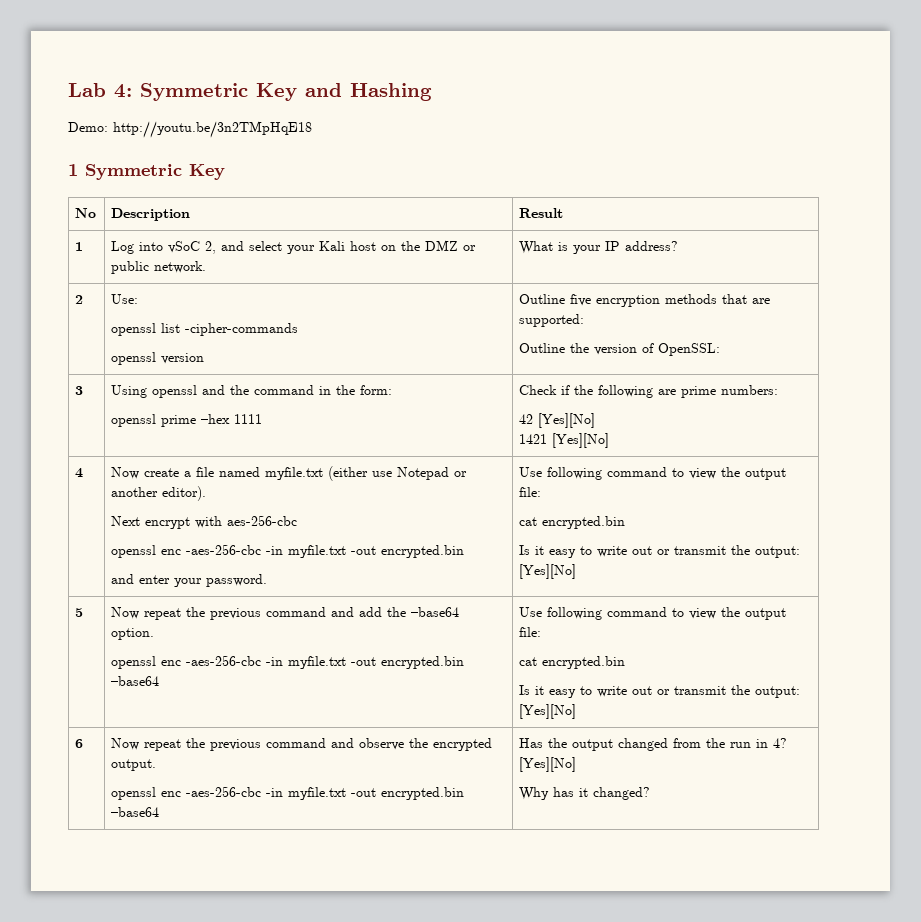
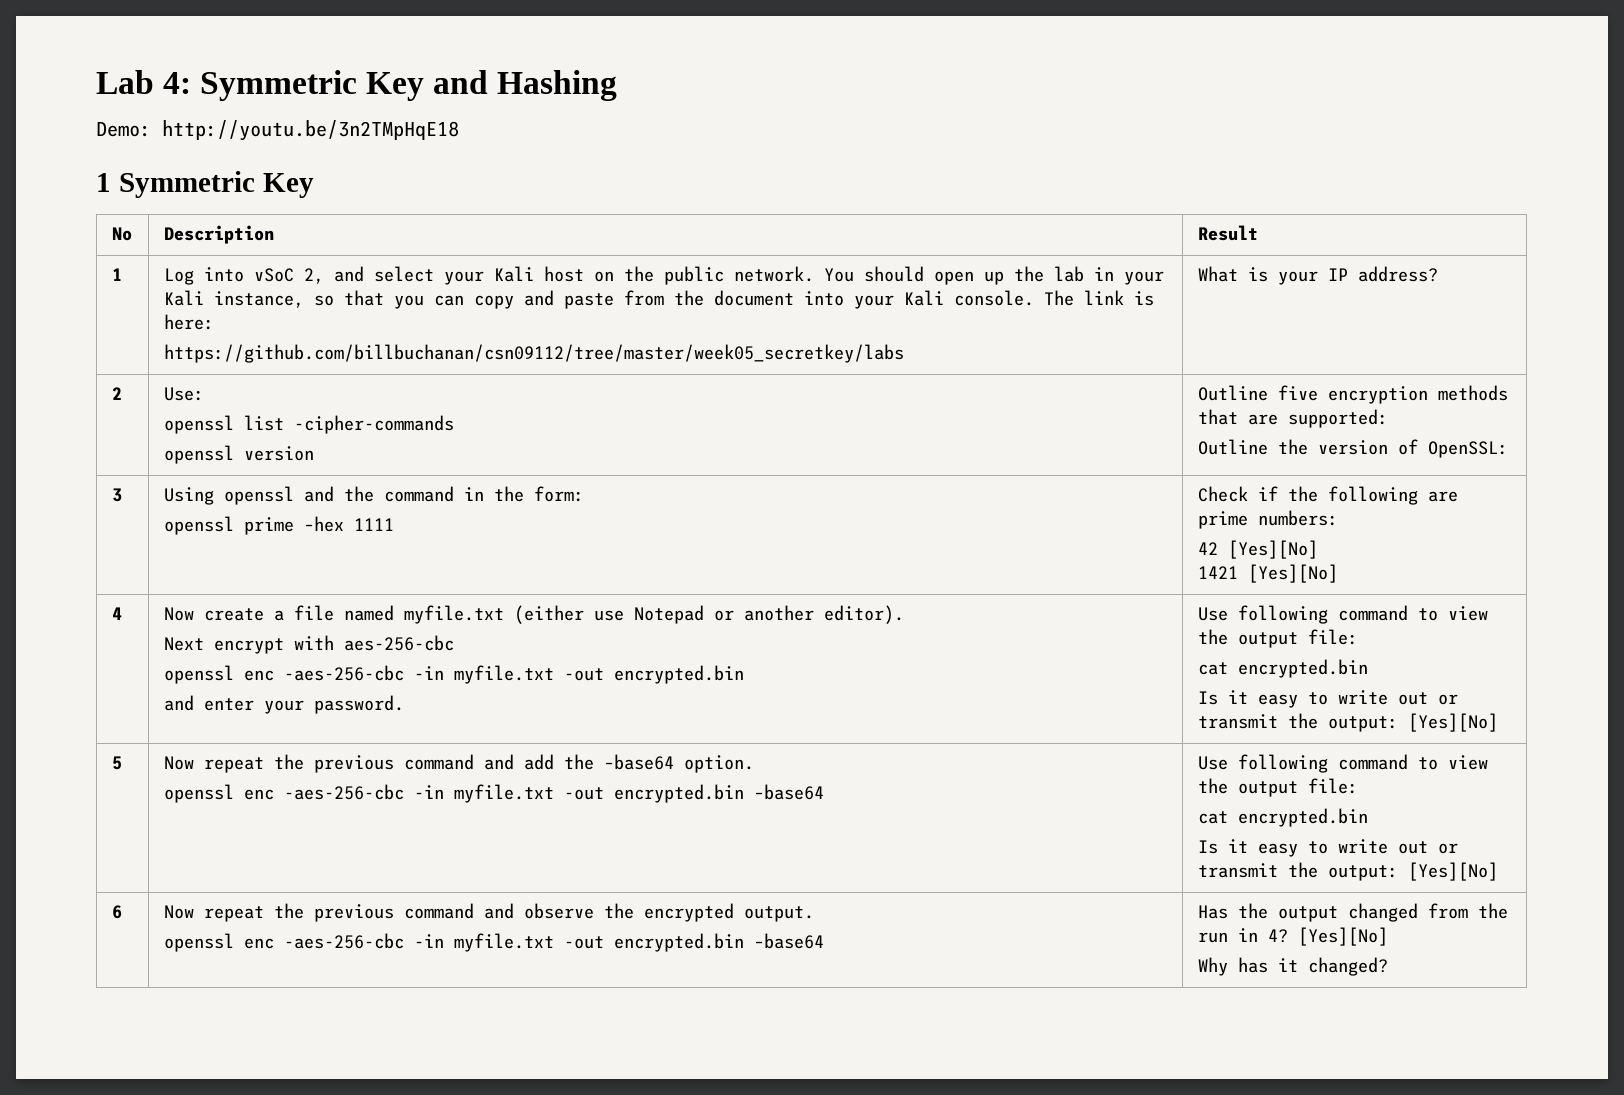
- Log into vSoC 2, and select your Kali host on the DMZ or public network.
+ Log into vSoC 2, and select your Kali host on the public network. You should open up the lab in your Kali instance, so that you can copy and paste from the document into your Kali console. The link is here:
+ https://github.com/billbuchanan/csn09112/tree/master/week05_secretkey/labs

